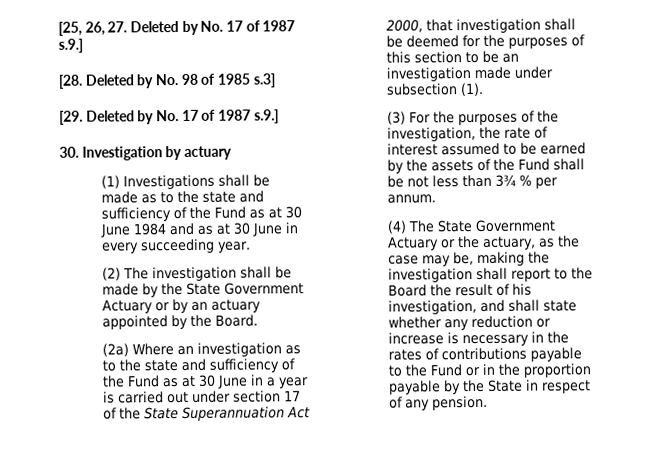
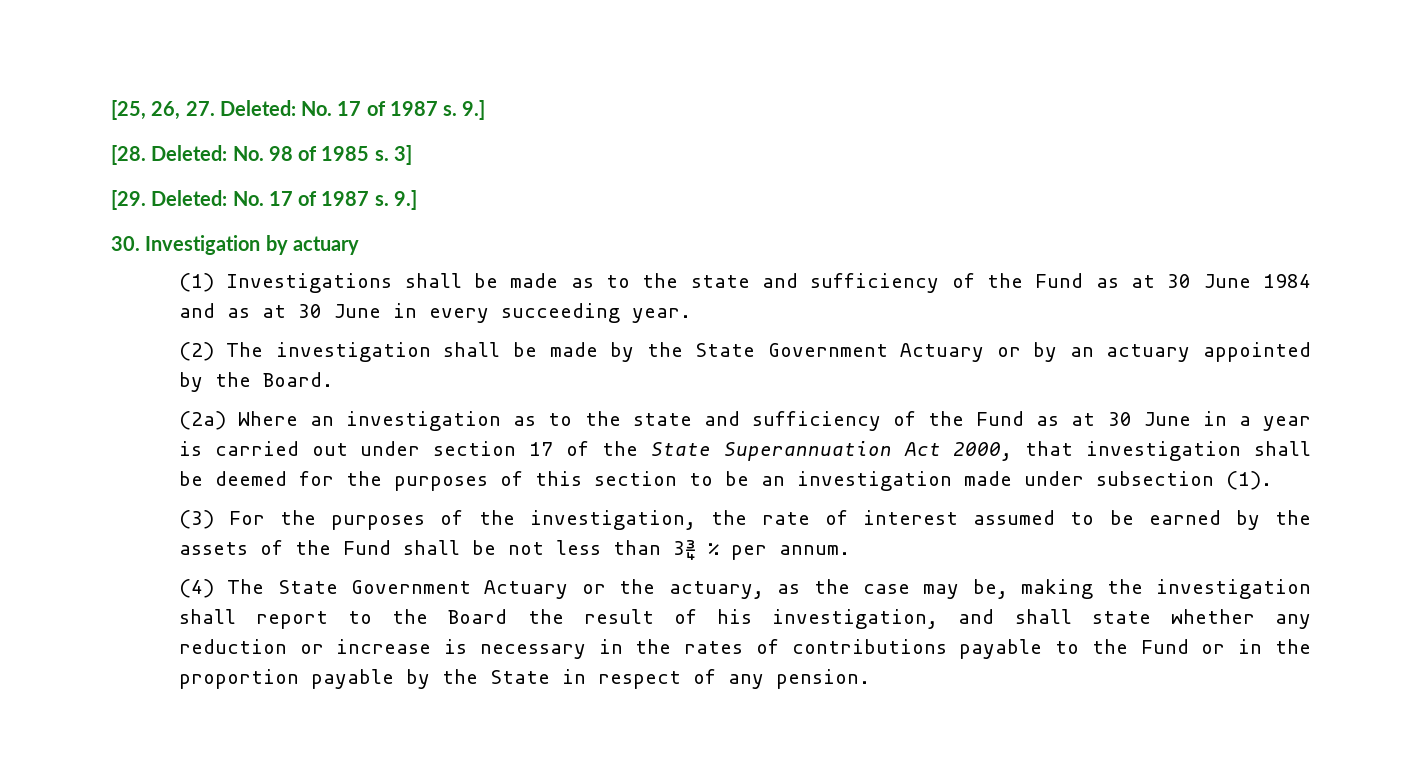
- [25, 26, 27. Deleted by No. 17 of 1987 s.9.]
+ [25, 26, 27. Deleted: No. 17 of 1987 s. 9.]
- [28. Deleted by No. 98 of 1985 s.3]
+ [28. Deleted: No. 98 of 1985 s. 3]
- [29. Deleted by No. 17 of 1987 s.9.]
+ [29. Deleted: No. 17 of 1987 s. 9.]

